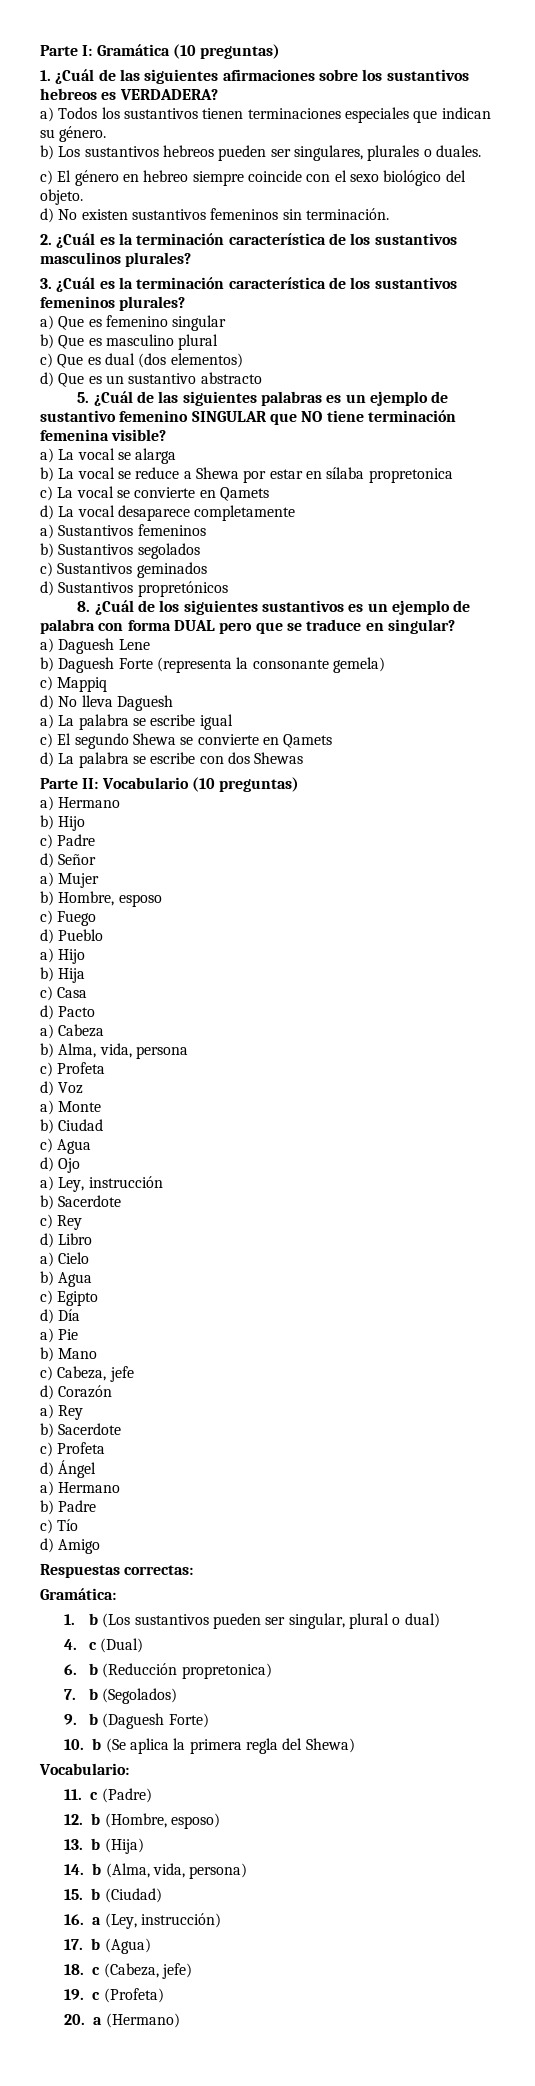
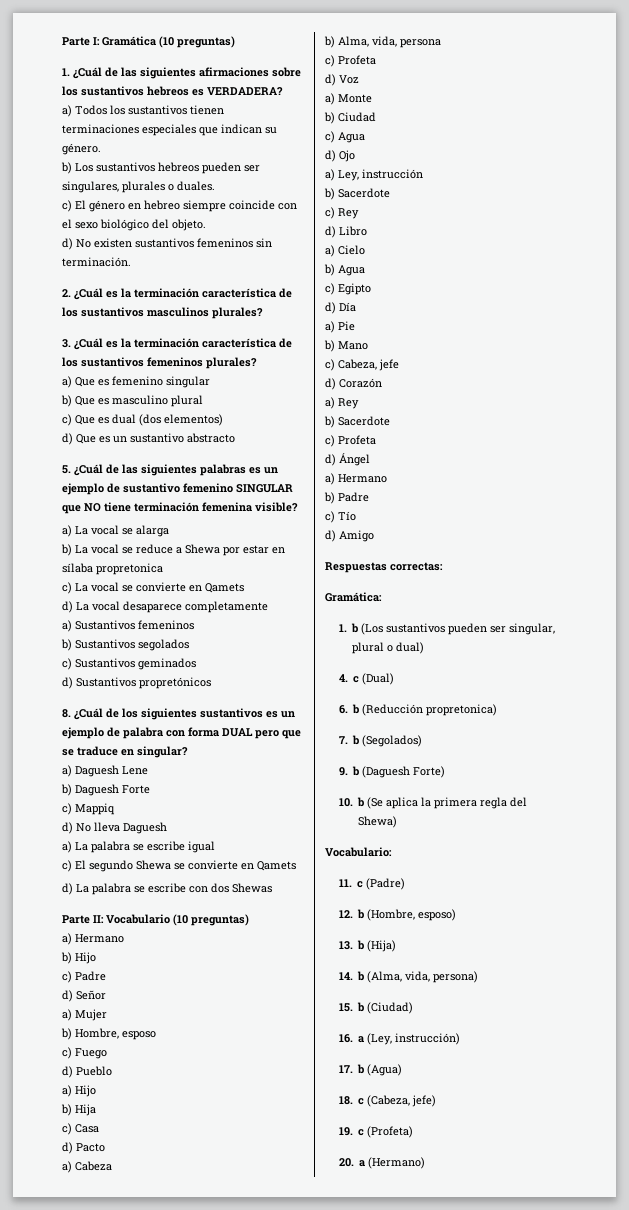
- b) Daguesh Forte (representa la consonante gemela)
+ b) Daguesh Forte

